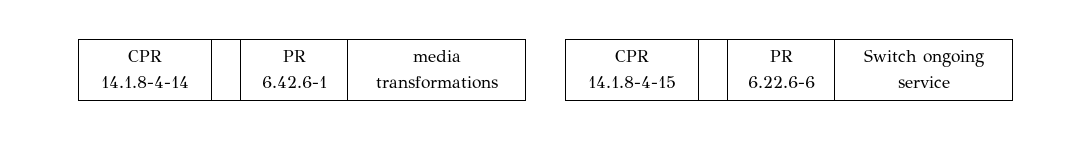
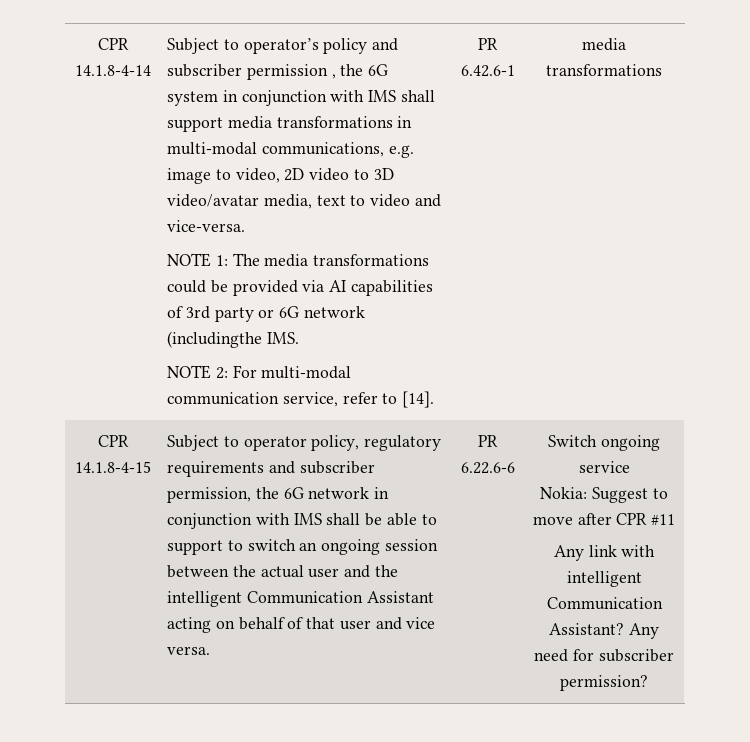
+ Subject to operator’s policy and subscriber permission , the 6G system in conjunction with IMS shall support media transformations in multi-modal communications, e.g. image to video, 2D video to 3D video/avatar media, text to video and vice-versa.
+ NOTE 1: The media transformations could be provided via AI capabilities of 3rd party or 6G network (includingthe IMS.
+ NOTE 2: For multi-modal communication service, refer to [14].
+ Subject to operator policy, regulatory requirements and subscriber permission, the 6G network in conjunction with IMS shall be able to support to switch an ongoing session between the actual user and the intelligent Communication Assistant acting on behalf of that user and vice versa.
+ Nokia: Suggest to move after CPR #11
+ Any link with intelligent Communication Assistant? Any need for subscriber permission?

